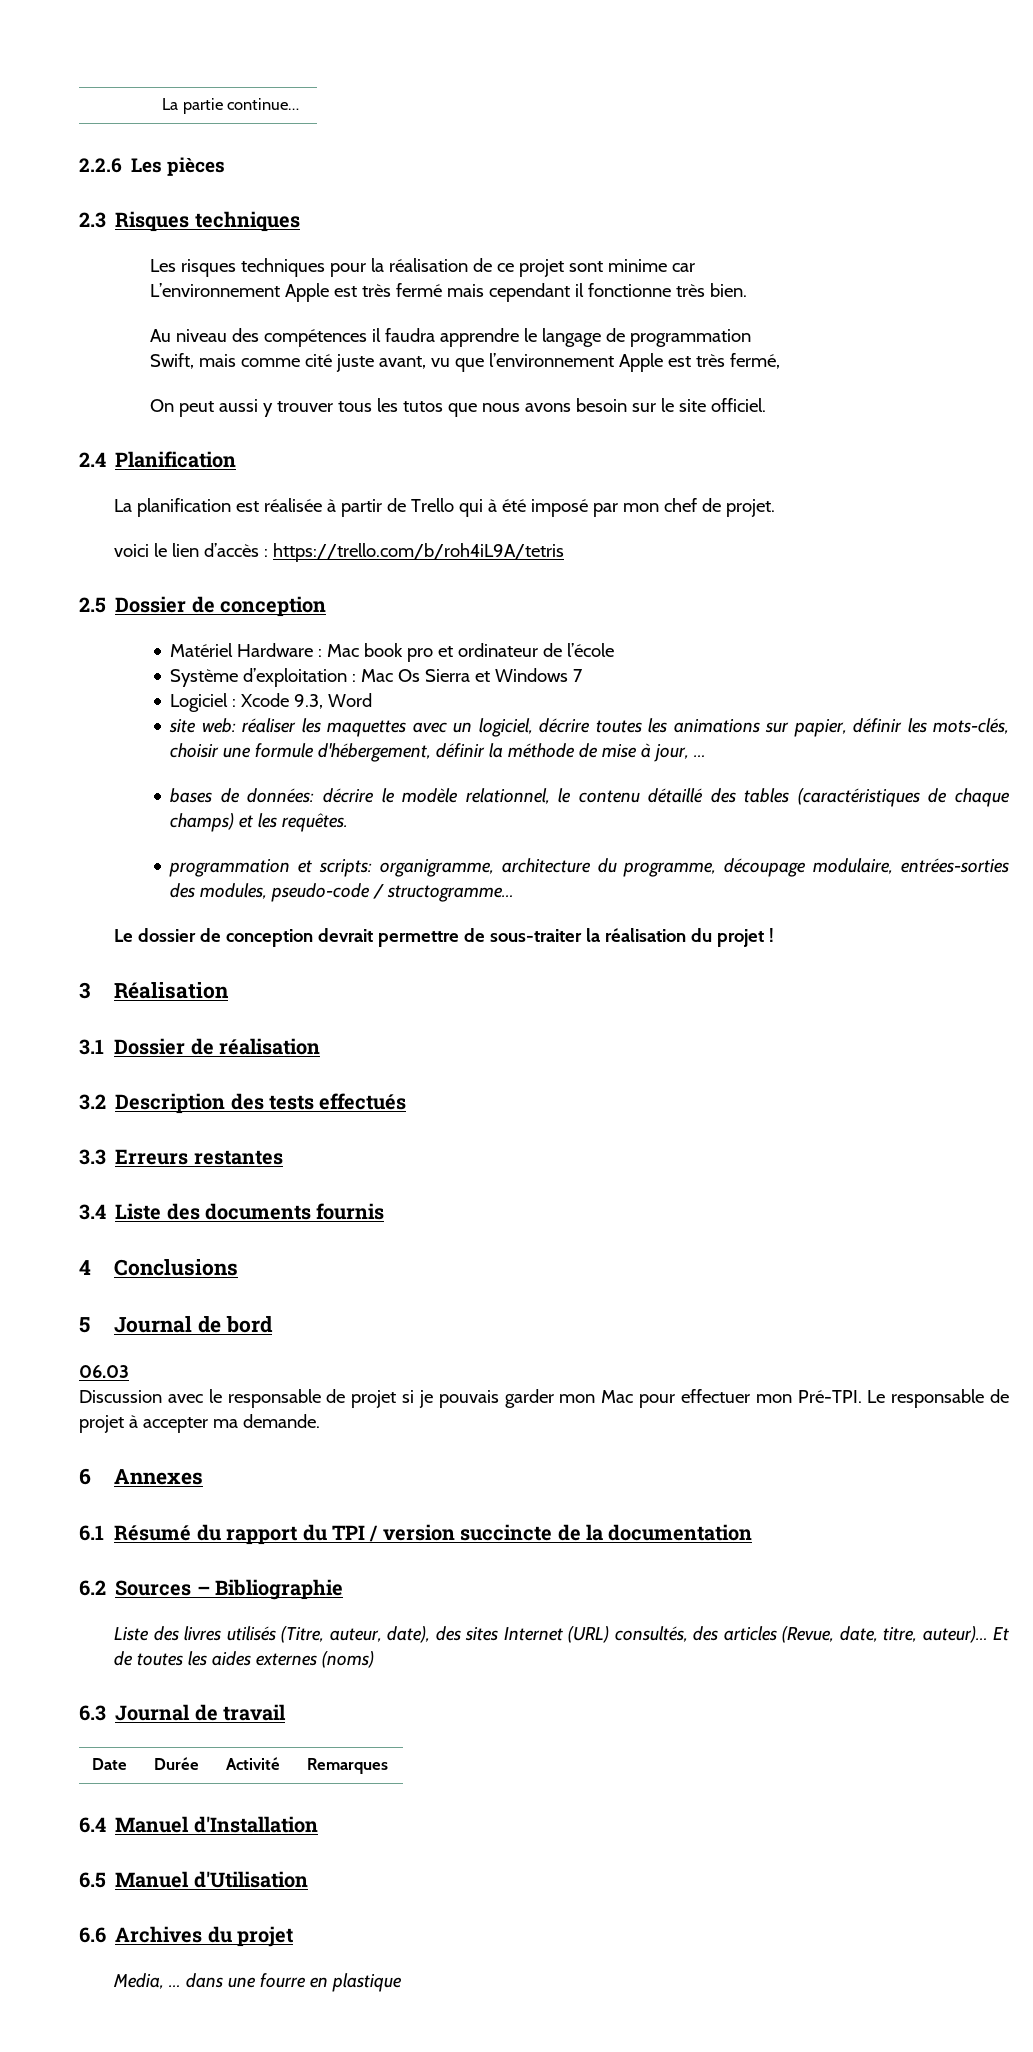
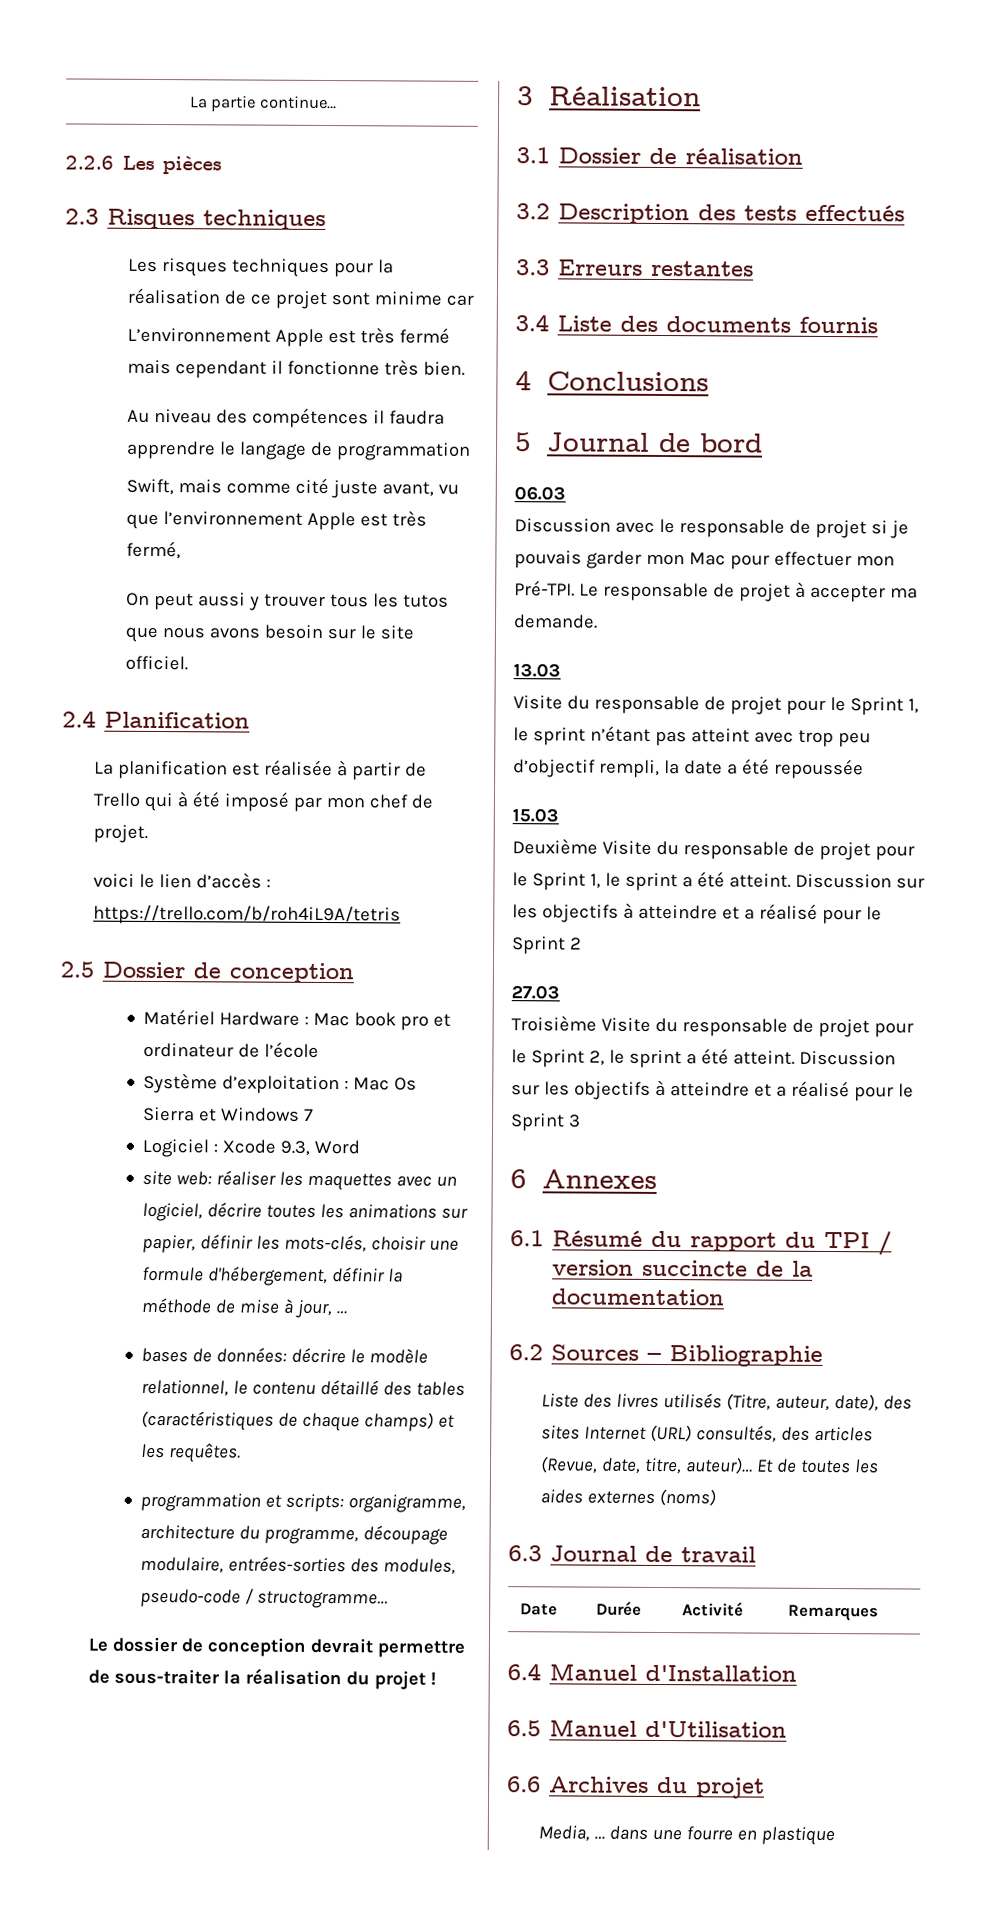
+ 13.03
+ Visite du responsable de projet pour le Sprint 1, le sprint n’étant pas atteint avec trop peu d’objectif rempli, la date a été repoussée
+ 15.03
+ Deuxième Visite du responsable de projet pour le Sprint 1, le sprint a été atteint. Discussion sur les objectifs à atteindre et a réalisé pour le Sprint 2
+ 27.03
+ Troisième Visite du responsable de projet pour le Sprint 2, le sprint a été atteint. Discussion sur les objectifs à atteindre et a réalisé pour le Sprint 3

